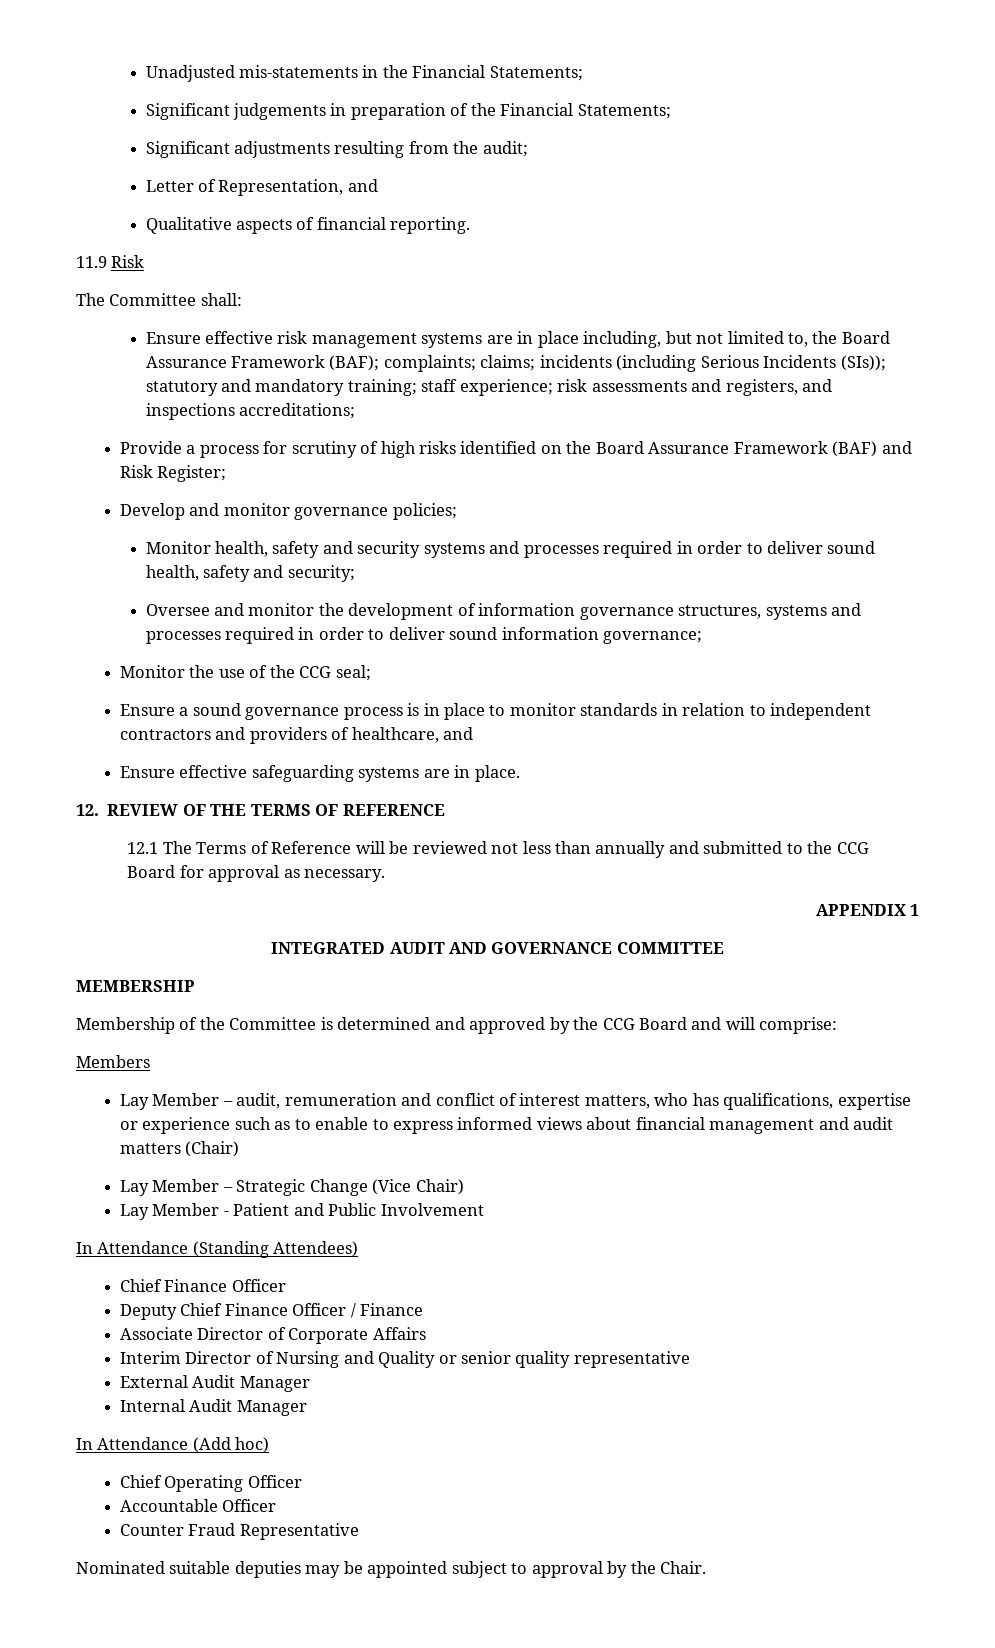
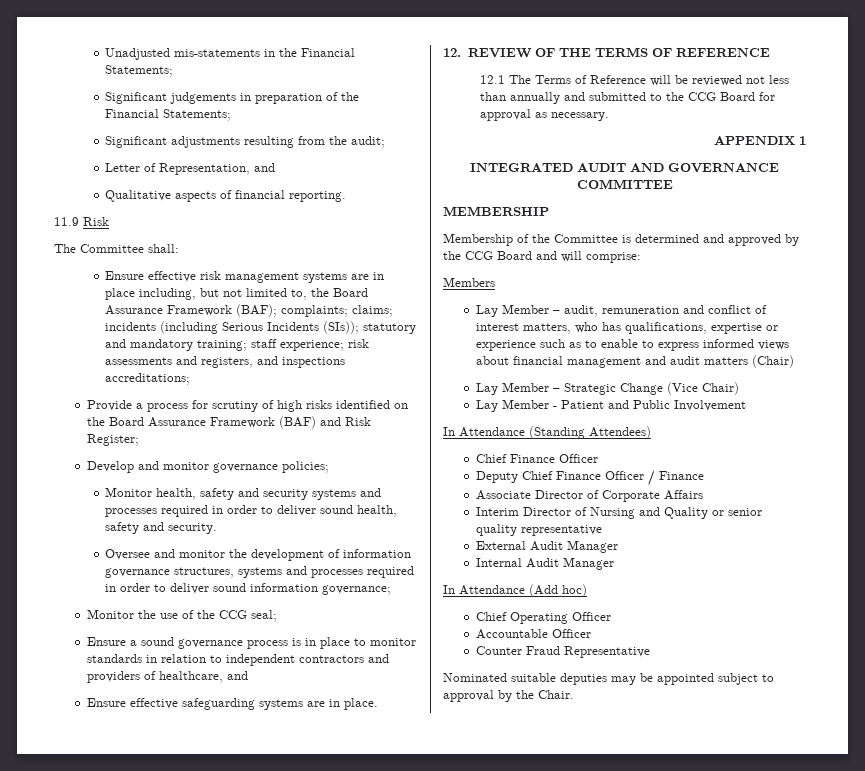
- Monitor health, safety and security systems and processes required in order to deliver sound health, safety and security;
+ Monitor health, safety and security systems and processes required in order to deliver sound health, safety and security.

